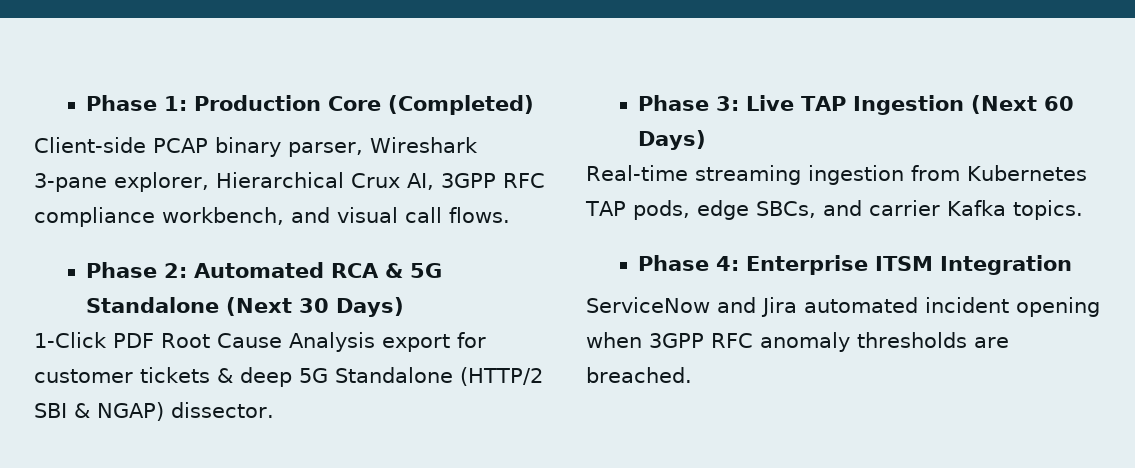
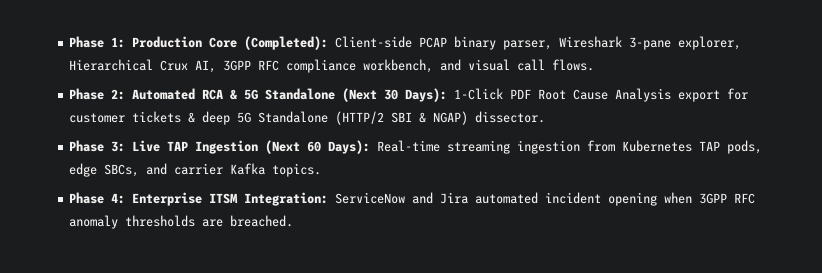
- Phase 1: Production Core (Completed)
- Client-side PCAP binary parser, Wireshark 3-pane explorer, Hierarchical Crux AI, 3GPP RFC compliance workbench, and visual call flows.
+ Phase 1: Production Core (Completed): Client-side PCAP binary parser, Wireshark 3-pane explorer, Hierarchical Crux AI, 3GPP RFC compliance workbench, and visual call flows.
- Phase 2: Automated RCA & 5G Standalone (Next 30 Days)
- 1-Click PDF Root Cause Analysis export for customer tickets & deep 5G Standalone (HTTP/2 SBI & NGAP) dissector.
+ Phase 2: Automated RCA & 5G Standalone (Next 30 Days): 1-Click PDF Root Cause Analysis export for customer tickets & deep 5G Standalone (HTTP/2 SBI & NGAP) dissector.
- Phase 3: Live TAP Ingestion (Next 60 Days)
- Real-time streaming ingestion from Kubernetes TAP pods, edge SBCs, and carrier Kafka topics.
+ Phase 3: Live TAP Ingestion (Next 60 Days): Real-time streaming ingestion from Kubernetes TAP pods, edge SBCs, and carrier Kafka topics.
- Phase 4: Enterprise ITSM Integration
- ServiceNow and Jira automated incident opening when 3GPP RFC anomaly thresholds are breached.
+ Phase 4: Enterprise ITSM Integration: ServiceNow and Jira automated incident opening when 3GPP RFC anomaly thresholds are breached.

